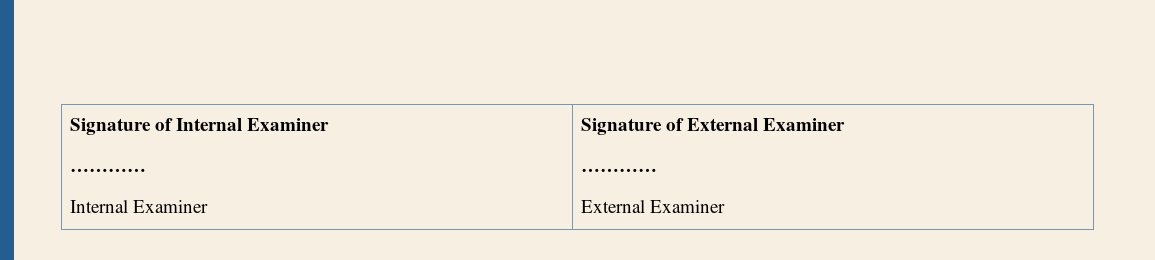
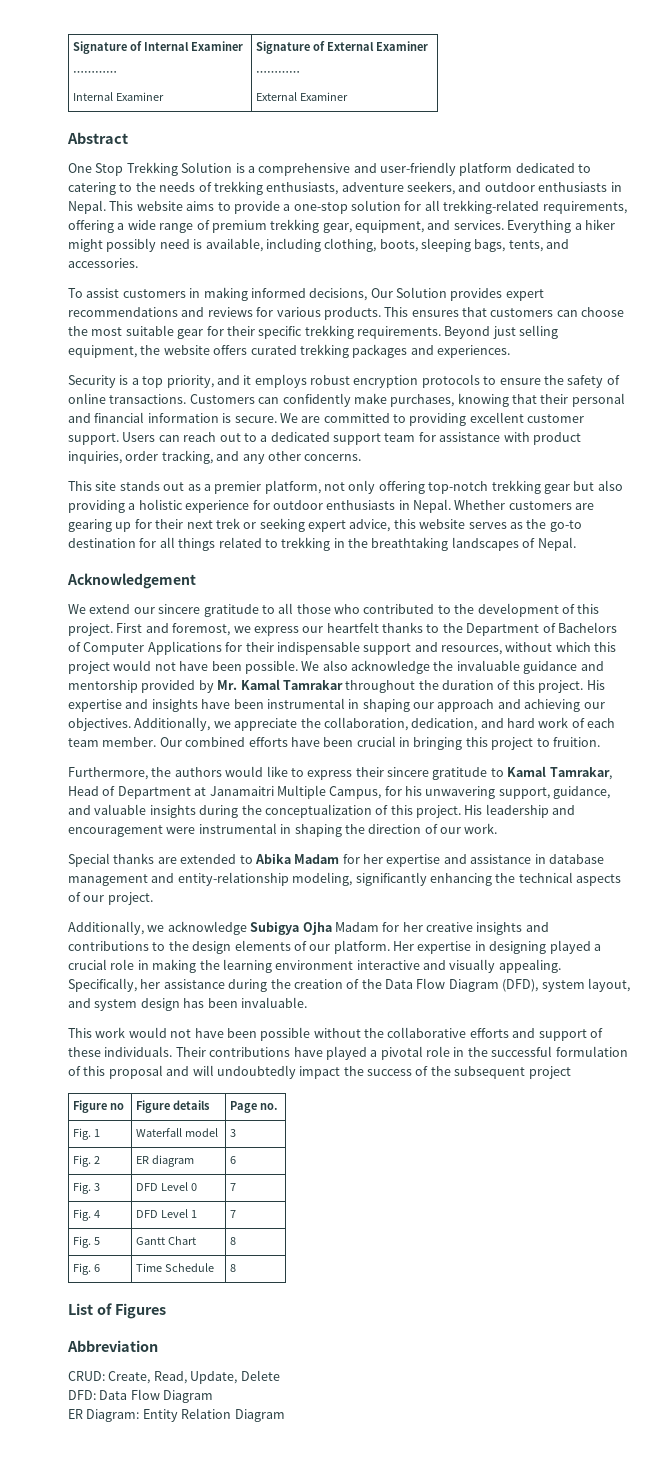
+ Abstract
+ One Stop Trekking Solution is a comprehensive and user-friendly platform dedicated to catering to the needs of trekking enthusiasts, adventure seekers, and outdoor enthusiasts in Nepal. This website aims to provide a one-stop solution for all trekking-related requirements, offering a wide range of premium trekking gear, equipment, and services. Everything a hiker might possibly need is available, including clothing, boots, sleeping bags, tents, and accessories.
+ To assist customers in making informed decisions, Our Solution provides expert recommendations and reviews for various products. This ensures that customers can choose the most suitable gear for their specific trekking requirements. Beyond just selling equipment, the website offers curated trekking packages and experiences.
+ Security is a top priority, and it employs robust encryption protocols to ensure the safety of online transactions. Customers can confidently make purchases, knowing that their personal and financial information is secure. We are committed to providing excellent customer support. Users can reach out to a dedicated support team for assistance with product inquiries, order tracking, and any other concerns.
+ This site stands out as a premier platform, not only offering top-notch trekking gear but also providing a holistic experience for outdoor enthusiasts in Nepal. Whether customers are gearing up for their next trek or seeking expert advice, this website serves as the go-to destination for all things related to trekking in the breathtaking landscapes of Nepal.
+ Acknowledgement
+ We extend our sincere gratitude to all those who contributed to the development of this project. First and foremost, we express our heartfelt thanks to the Department of Bachelors of Computer Applications for their indispensable support and resources, without which this project would not have been possible. We also acknowledge the invaluable guidance and mentorship provided by Mr. Kamal Tamrakar throughout the duration of this project. His expertise and insights have been instrumental in shaping our approach and achieving our objectives. Additionally, we appreciate the collaboration, dedication, and hard work of each team member. Our combined efforts have been crucial in bringing this project to fruition.
+ Furthermore, the authors would like to express their sincere gratitude to Kamal Tamrakar, Head of Department at Janamaitri Multiple Campus, for his unwavering support, guidance, and valuable insights during the conceptualization of this project. His leadership and encouragement were instrumental in shaping the direction of our work.
+ Special thanks are extended to Abika Madam for her expertise and assistance in database management and entity-relationship modeling, significantly enhancing the technical aspects of our project.
+ Additionally, we acknowledge Subigya Ojha Madam for her creative insights and contributions to the design elements of our platform. Her expertise in designing played a crucial role in making the learning environment interactive and visually appealing. Specifically, her assistance during the creation of the Data Flow Diagram (DFD), system layout, and system design has been invaluable.
+ This work would not have been possible without the collaborative efforts and support of these individuals. Their contributions have played a pivotal role in the successful formulation of this proposal and will undoubtedly impact the success of the subsequent project
+ Figure no | Figure details | Page no.
+ Fig. 1 | Waterfall model | 3
+ Fig. 2 | ER diagram | 6
+ Fig. 3 | DFD Level 0 | 7
+ Fig. 4 | DFD Level 1 | 7
+ Fig. 5 | Gantt Chart | 8
+ Fig. 6 | Time Schedule | 8
+ List of Figures
+ Abbreviation
+ CRUD: Create, Read, Update, Delete
+ DFD: Data Flow Diagram
+ ER Diagram: Entity Relation Diagram

